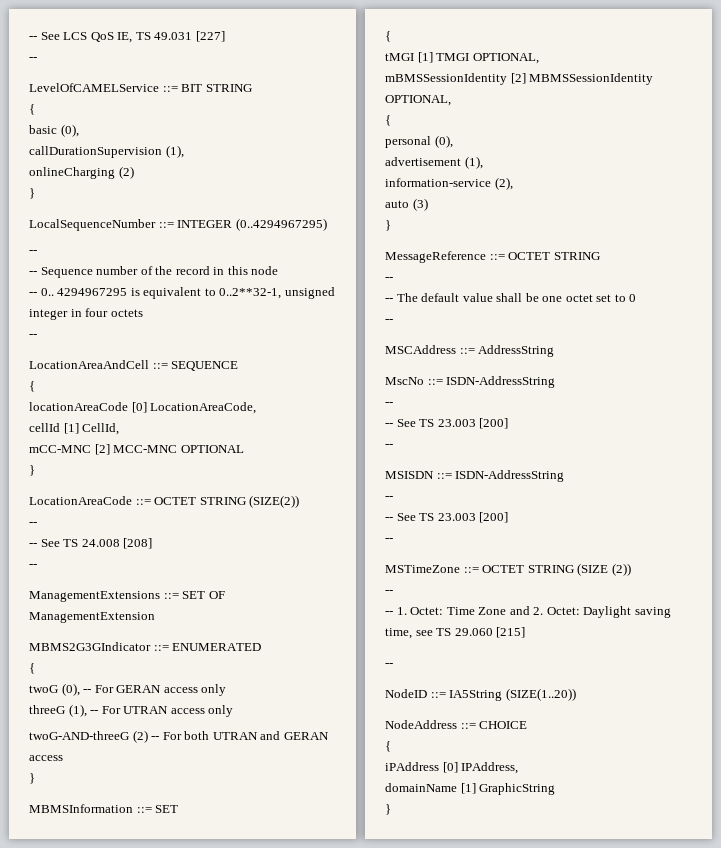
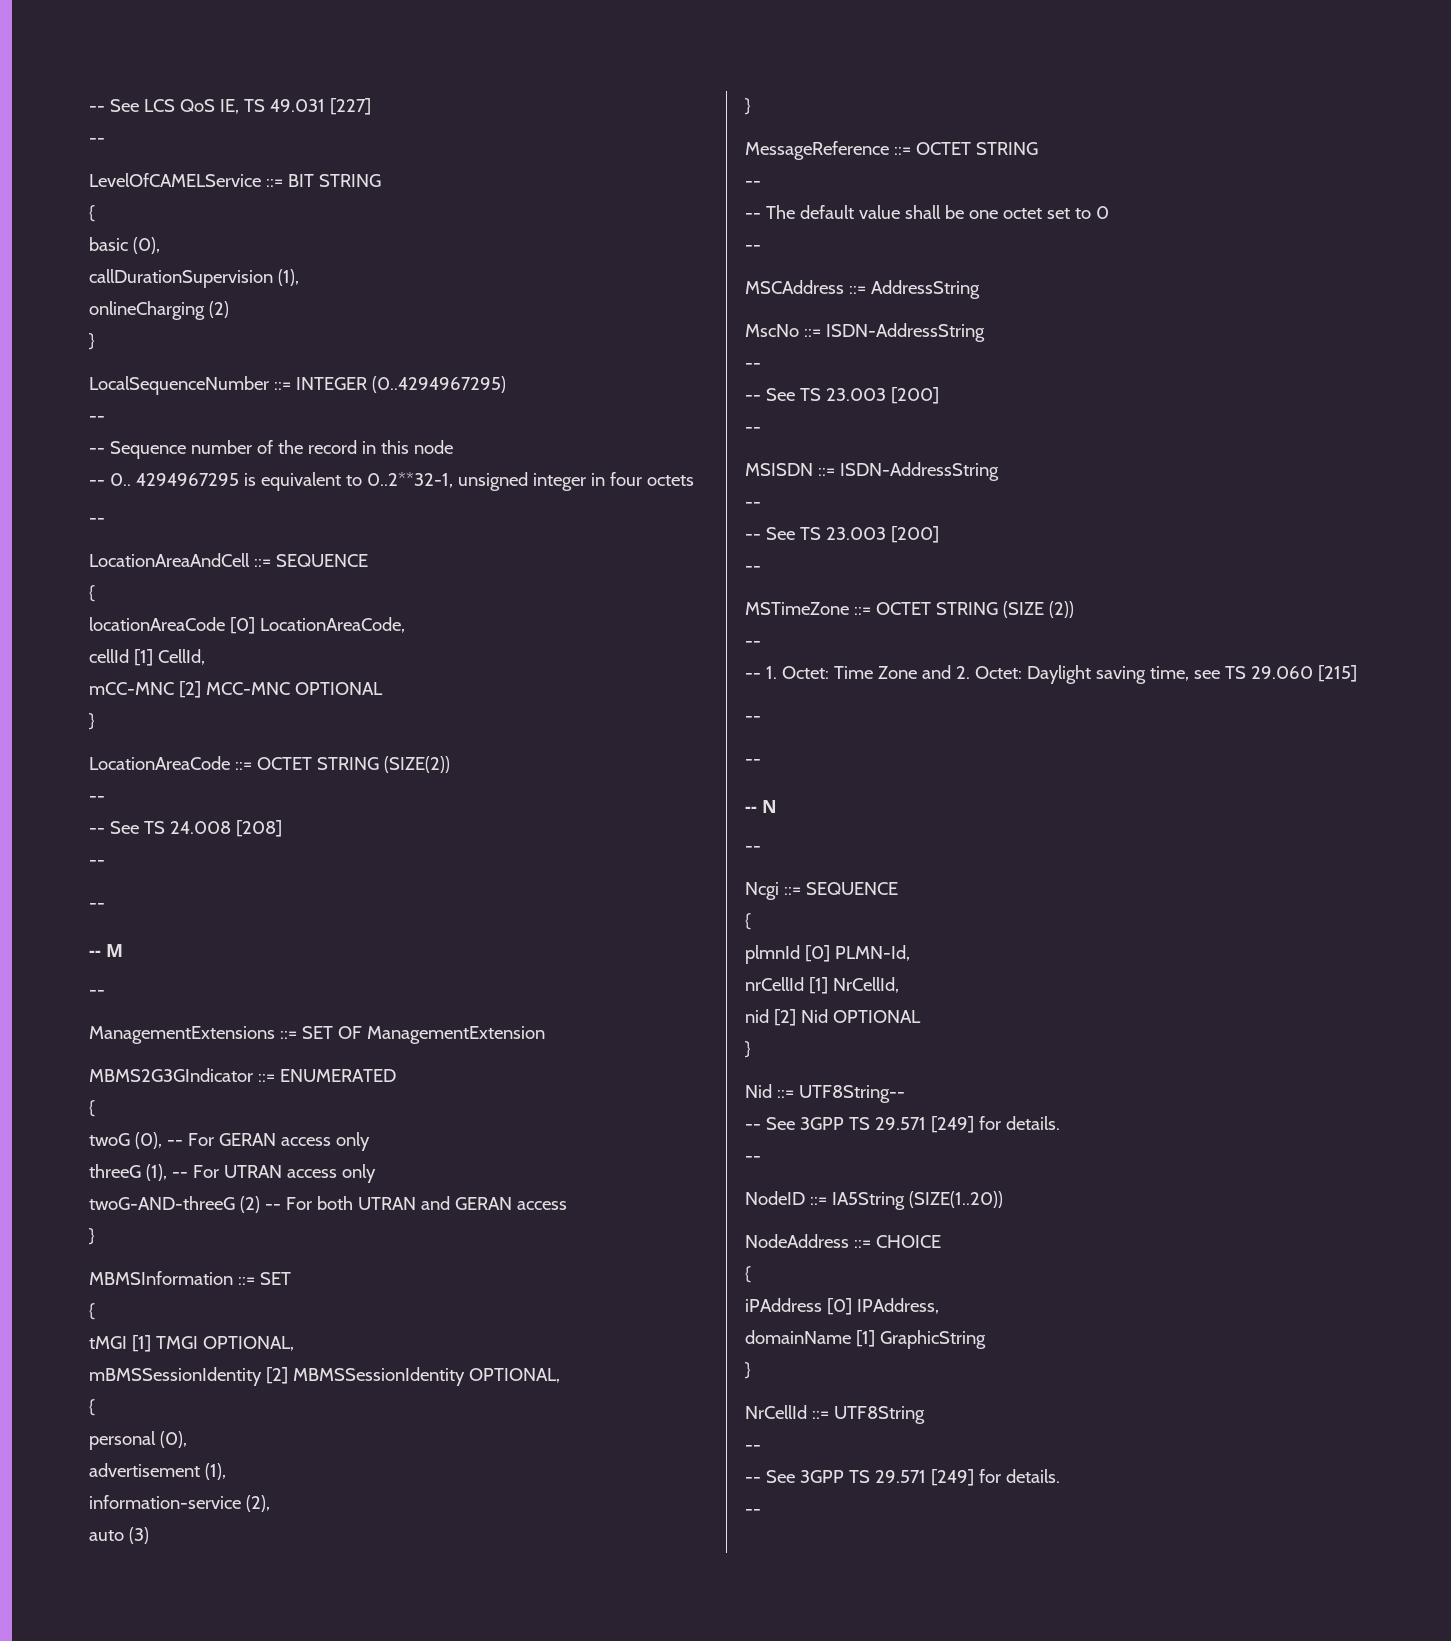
  -- See TS 24.008 [208]
+ --
+ --
+ -- M
  -- 1. Octet: Time Zone and 2. Octet: Daylight saving time, see TS 29.060 [215]
+ --
+ --
+ -- N
+ --
+ Ncgi ::= SEQUENCE
+ {
+ plmnId [0] PLMN-Id,
+ nrCellId [1] NrCellId,
+ nid [2] Nid OPTIONAL
+ }
+ Nid ::= UTF8String--
+ -- See 3GPP TS 29.571 [249] for details.
+ NrCellId ::= UTF8String
+ --
+ -- See 3GPP TS 29.571 [249] for details.
+ --

